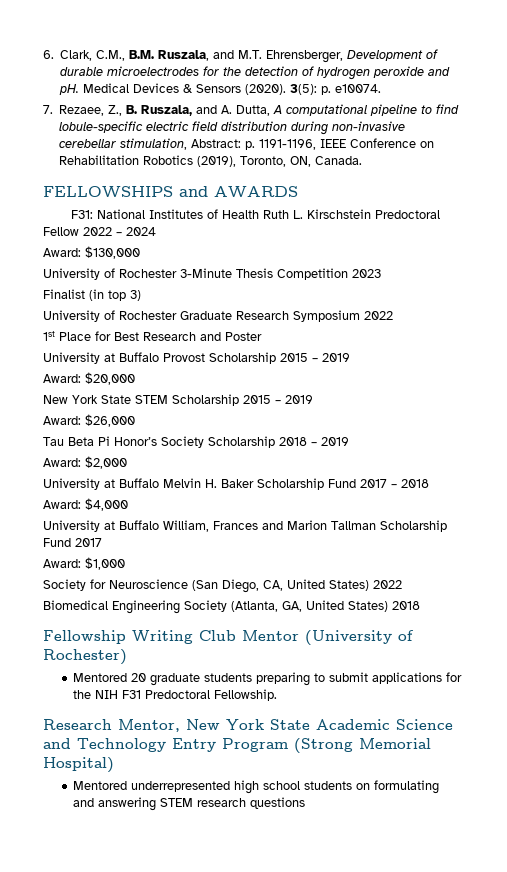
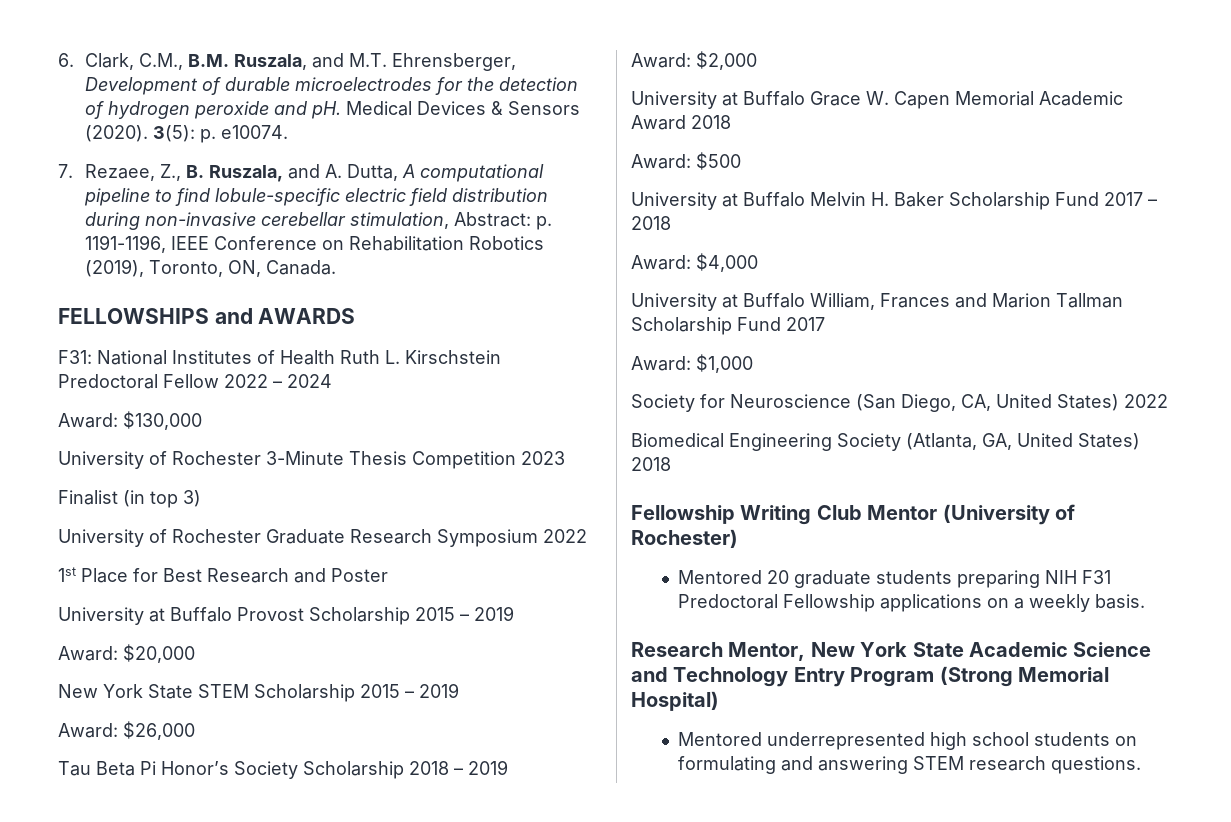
+ University at Buffalo Grace W. Capen Memorial Academic Award 2018
+ Award: $500
- Mentored 20 graduate students preparing to submit applications for the NIH F31 Predoctoral Fellowship.
+ Mentored 20 graduate students preparing NIH F31 Predoctoral Fellowship applications on a weekly basis.
- Mentored underrepresented high school students on formulating and answering STEM research questions
+ Mentored underrepresented high school students on formulating and answering STEM research questions.

